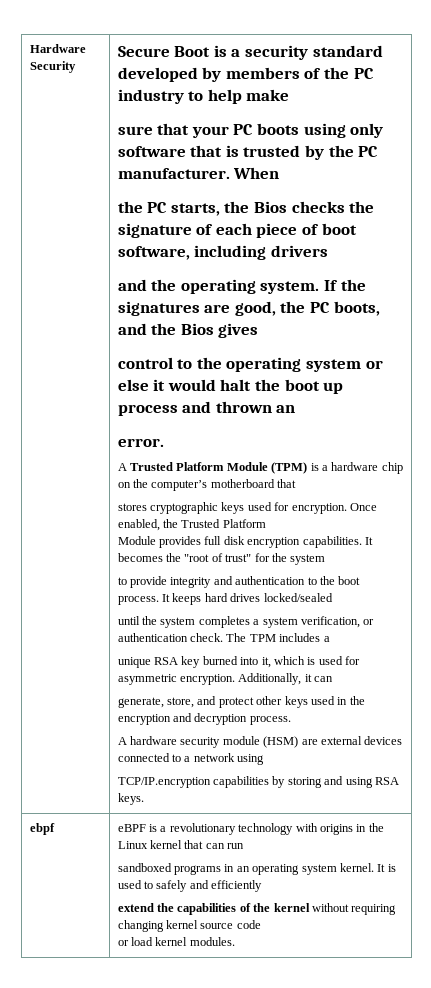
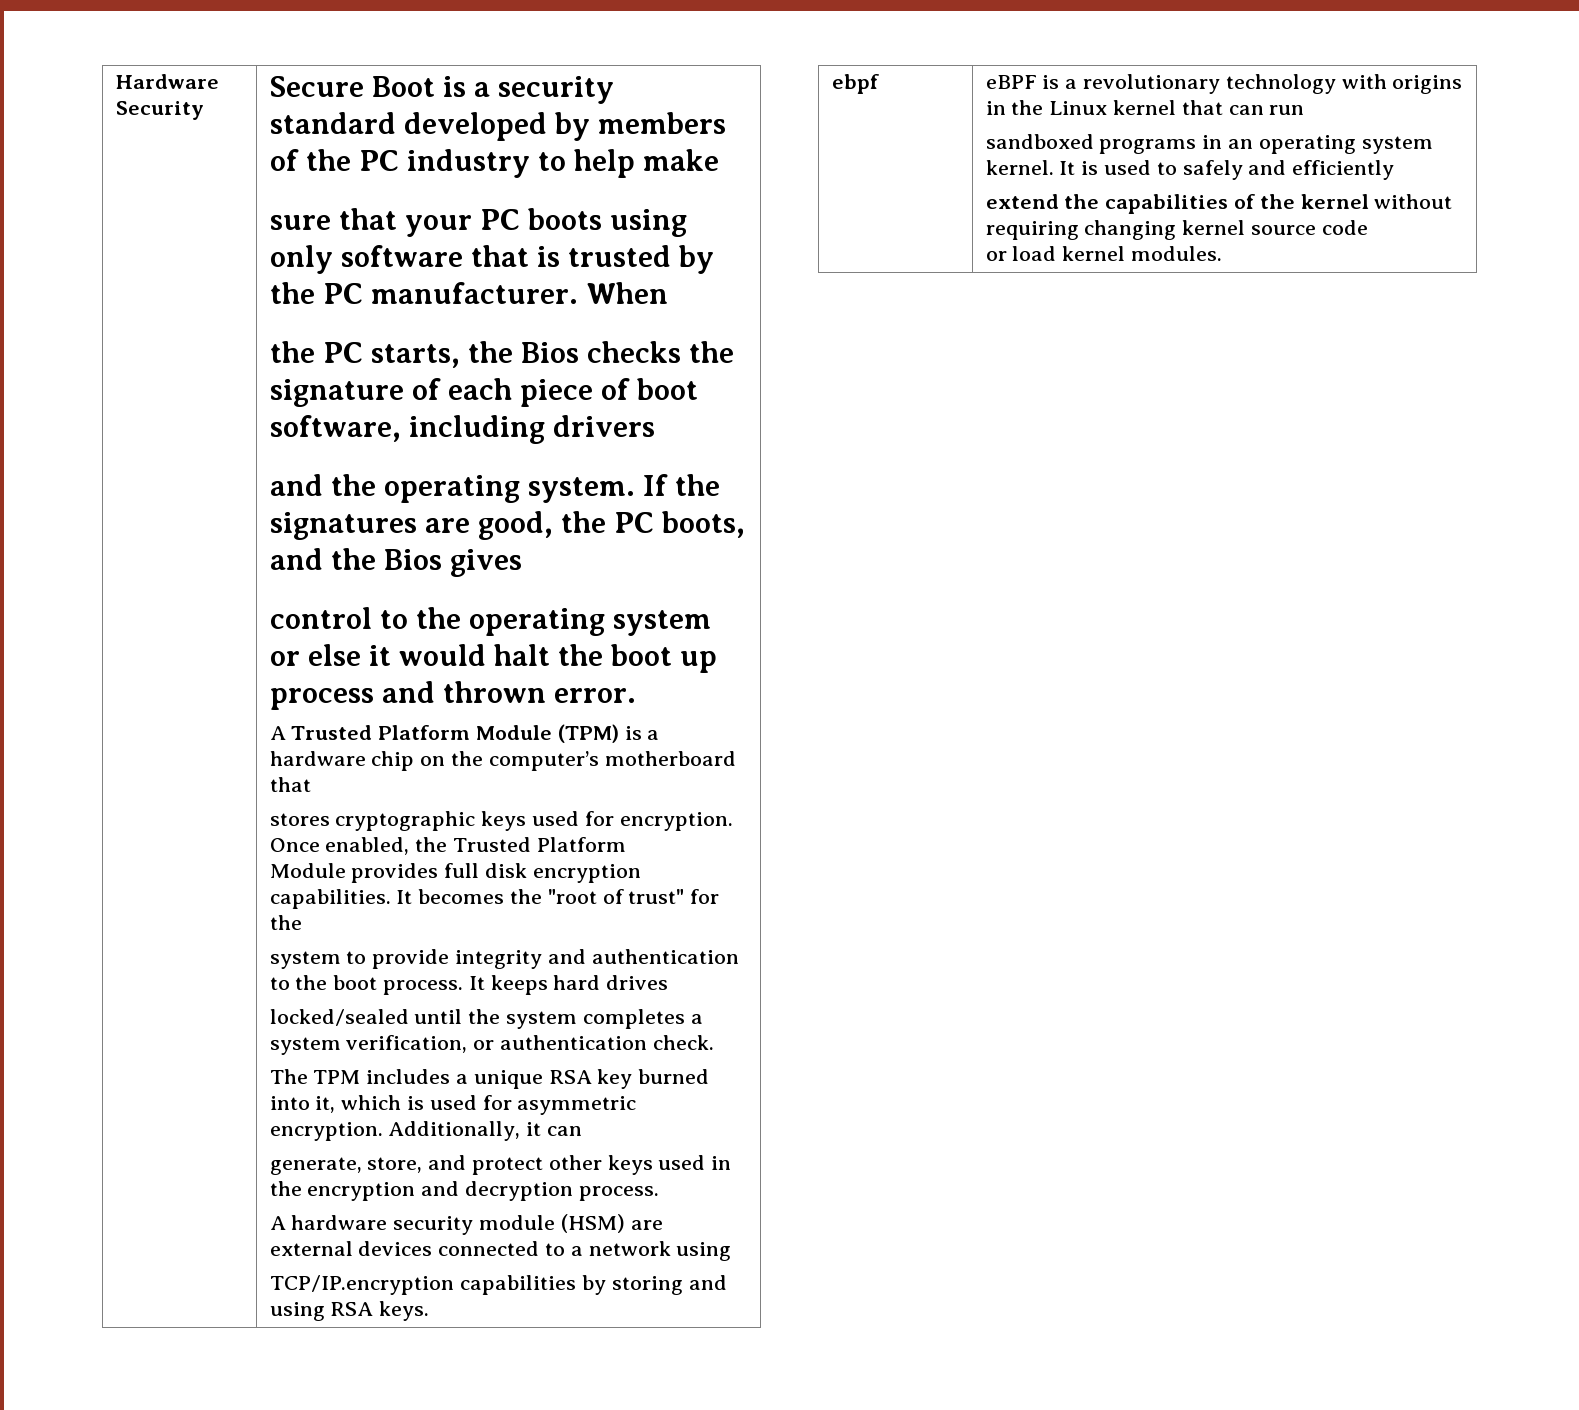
- control to the operating system or else it would halt the boot up process and thrown an
- error.
+ control to the operating system or else it would halt the boot up process and thrown error.
- It becomes the "root of trust" for the system
- to provide integrity and authentication to the boot process.
+ It becomes the "root of trust" for the
+ system to provide integrity and authentication to the boot process.
- It keeps hard drives locked/sealed
- until the system completes a system verification, or authentication check. The TPM includes a
- unique RSA key burned into it, which is used for asymmetric encryption.
+ It keeps hard drives
+ locked/sealed until the system completes a system verification, or authentication check.
+ The TPM includes a unique RSA key burned into it, which is used for asymmetric encryption.

